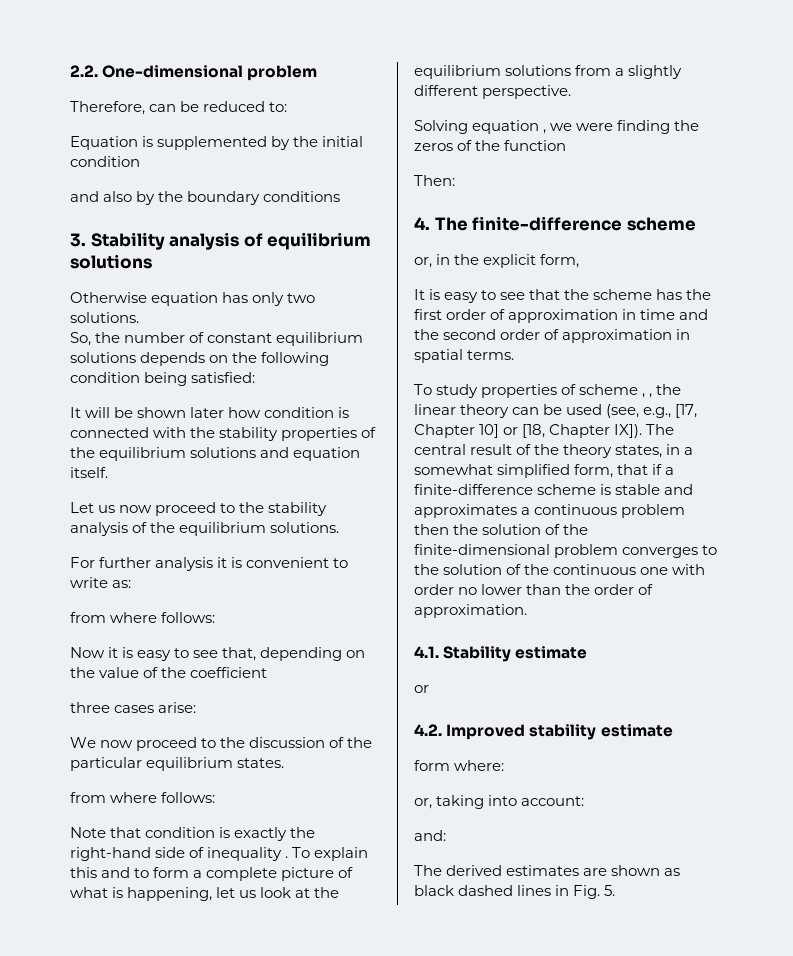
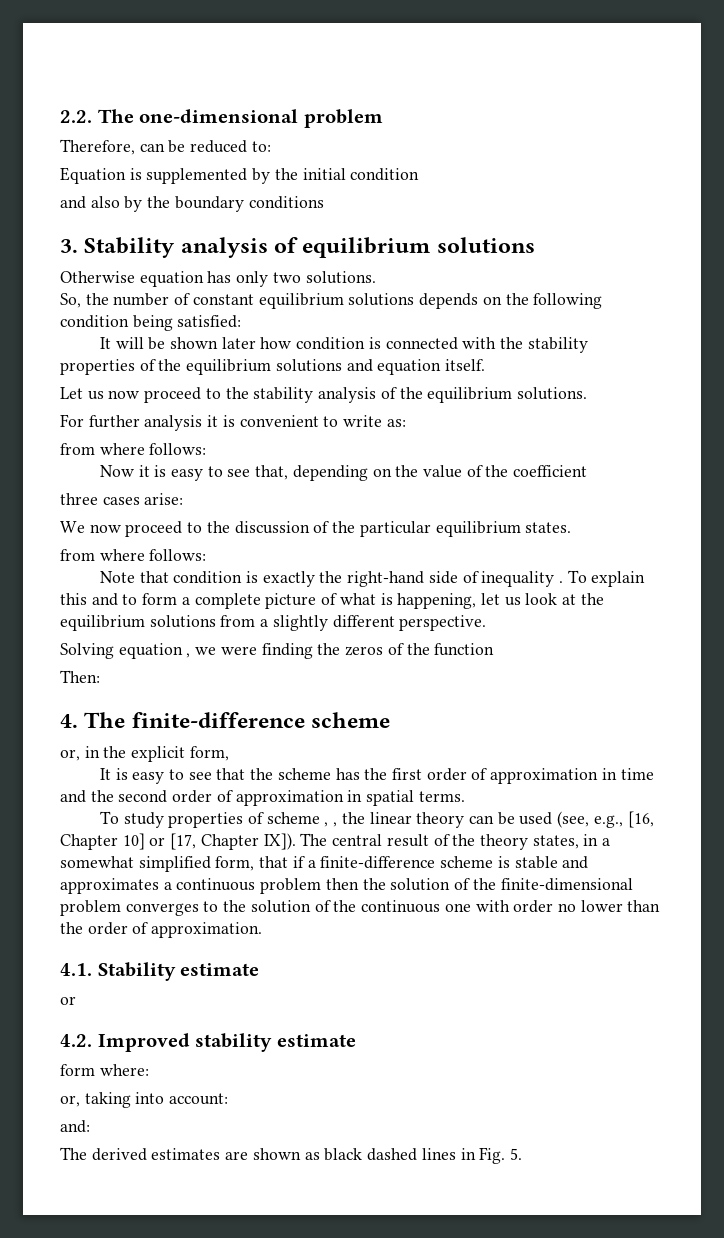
- 2.2. One-dimensional problem
+ 2.2. The one-dimensional problem
- To study properties of scheme , , the linear theory can be used (see, e.g., [17, Chapter 10] or [18, Chapter IX]).
+ To study properties of scheme , , the linear theory can be used (see, e.g., [16, Chapter 10] or [17, Chapter IX]).

